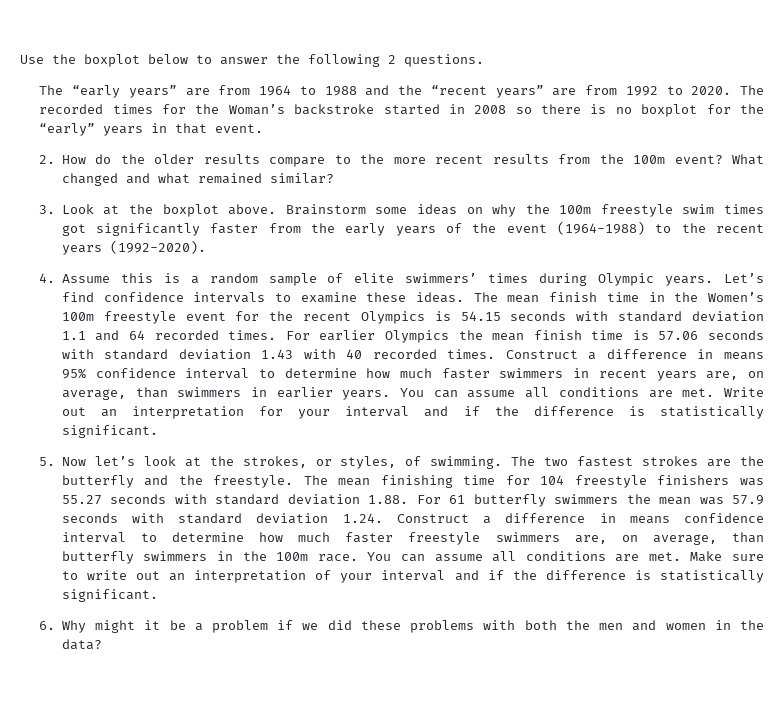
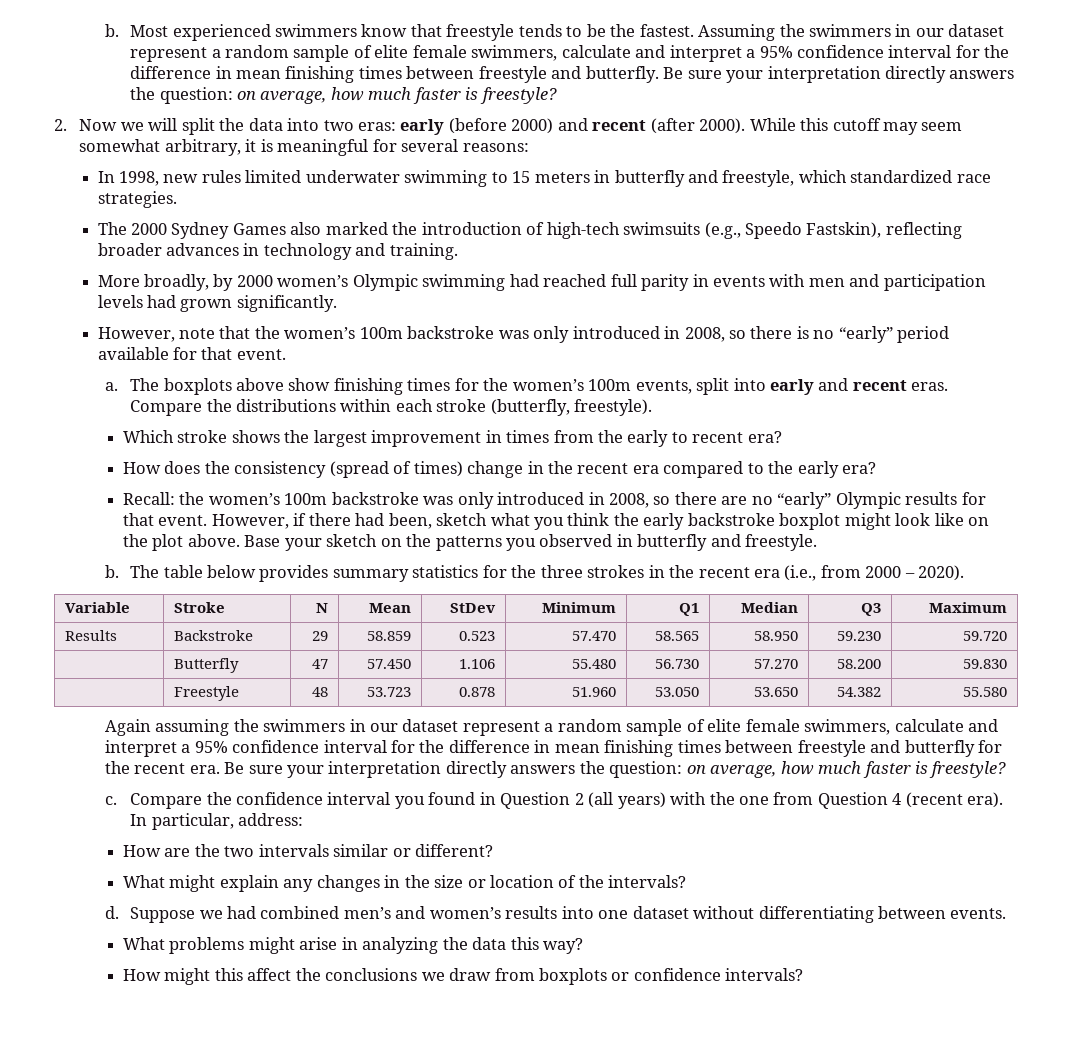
- Use the boxplot below to answer the following 2 questions.
- The “early years” are from 1964 to 1988 and the “recent years” are from 1992 to 2020. The recorded times for the Woman’s backstroke started in 2008 so there is no boxplot for the “early” years in that event.
- 2. How do the older results compare to the more recent results from the 100m event? What changed and what remained similar?
- 3. Look at the boxplot above. Brainstorm some ideas on why the 100m freestyle swim times got significantly faster from the early years of the event (1964-1988) to the recent years (1992-2020).
- 4. Assume this is a random sample of elite swimmers’ times during Olympic years. Let’s find confidence intervals to examine these ideas. The mean finish time in the Women’s 100m freestyle event for the recent Olympics is 54.15 seconds with standard deviation 1.1 and 64 recorded times. For earlier Olympics the mean finish time is 57.06 seconds with standard deviation 1.43 with 40 recorded times. Construct a difference in means 95% confidence interval to determine how much faster swimmers in recent years are, on average, than swimmers in earlier years. You can assume all conditions are met. Write out an interpretation for your interval and if the difference is statistically significant.
- 5. Now let’s look at the strokes, or styles, of swimming. The two fastest strokes are the butterfly and the freestyle. The mean finishing time for 104 freestyle finishers was 55.27 seconds with standard deviation 1.88. For 61 butterfly swimmers the mean was 57.9 seconds with standard deviation 1.24. Construct a difference in means confidence interval to determine how much faster freestyle swimmers are, on average, than butterfly swimmers in the 100m race. You can assume all conditions are met. Make sure to write out an interpretation of your interval and if the difference is statistically significant.
- 6. Why might it be a problem if we did these problems with both the men and women in the data?
+ b. Most experienced swimmers know that freestyle tends to be the fastest. Assuming the swimmers in our dataset represent a random sample of elite female swimmers, calculate and interpret a 95% confidence interval for the difference in mean finishing times between freestyle and butterfly. Be sure your interpretation directly answers the question: on average, how much faster is freestyle?
+ 2. Now we will split the data into two eras: early (before 2000) and recent (after 2000). While this cutoff may seem somewhat arbitrary, it is meaningful for several reasons:
+ In 1998, new rules limited underwater swimming to 15 meters in butterfly and freestyle, which standardized race strategies.
+ The 2000 Sydney Games also marked the introduction of high-tech swimsuits (e.g., Speedo Fastskin), reflecting broader advances in technology and training.
+ More broadly, by 2000 women’s Olympic swimming had reached full parity in events with men and participation levels had grown significantly.
+ However, note that the women’s 100m backstroke was only introduced in 2008, so there is no “early” period available for that event.
+ a. The boxplots above show finishing times for the women’s 100m events, split into early and recent eras. Compare the distributions within each stroke (butterfly, freestyle).
+ Which stroke shows the largest improvement in times from the early to recent era?
+ How does the consistency (spread of times) change in the recent era compared to the early era?
+ Recall: the women’s 100m backstroke was only introduced in 2008, so there are no “early” Olympic results for that event. However, if there had been, sketch what you think the early backstroke boxplot might look like on the plot above. Base your sketch on the patterns you observed in butterfly and freestyle.
+ b. The table below provides summary statistics for the three strokes in the recent era (i.e., from 2000 – 2020).
+ Variable | Stroke | N | Mean | StDev | Minimum | Q1 | Median | Q3 | Maximum
+ Results | Backstroke | 29 | 58.859 | 0.523 | 57.470 | 58.565 | 58.950 | 59.230 | 59.720
+ | Butterfly | 47 | 57.450 | 1.106 | 55.480 | 56.730 | 57.270 | 58.200 | 59.830
+ | Freestyle | 48 | 53.723 | 0.878 | 51.960 | 53.050 | 53.650 | 54.382 | 55.580
+ Again assuming the swimmers in our dataset represent a random sample of elite female swimmers, calculate and interpret a 95% confidence interval for the difference in mean finishing times between freestyle and butterfly for the recent era. Be sure your interpretation directly answers the question: on average, how much faster is freestyle?
+ c. Compare the confidence interval you found in Question 2 (all years) with the one from Question 4 (recent era). In particular, address:
+ How are the two intervals similar or different?
+ What might explain any changes in the size or location of the intervals?
+ d. Suppose we had combined men’s and women’s results into one dataset without differentiating between events.
+ What problems might arise in analyzing the data this way?
+ How might this affect the conclusions we draw from boxplots or confidence intervals?

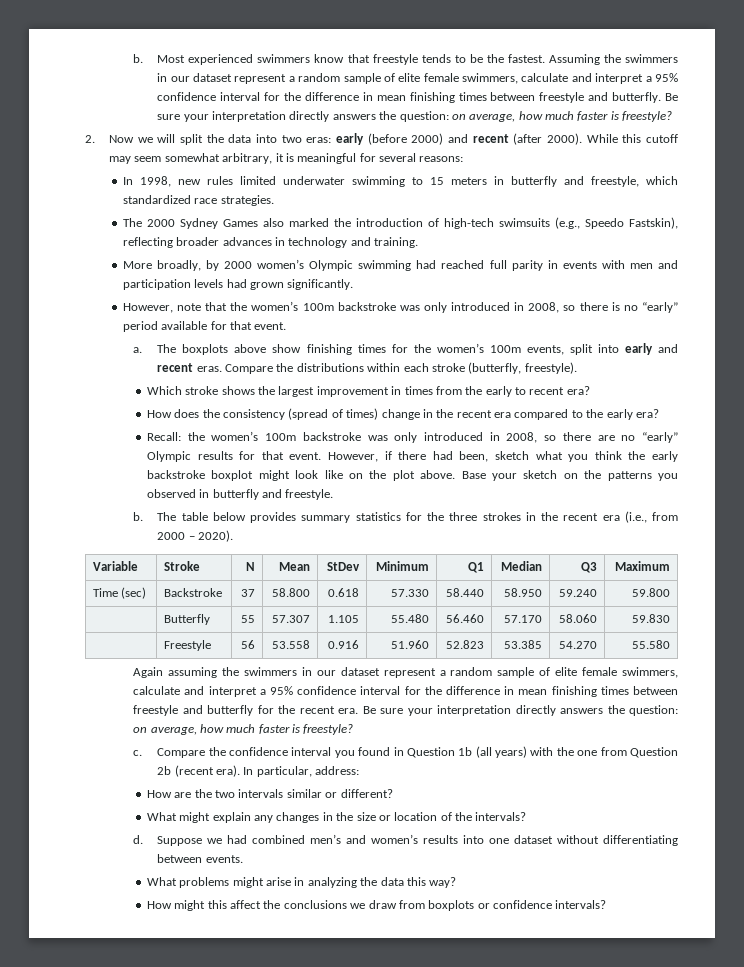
- Results | Backstroke | 29 | 58.859 | 0.523 | 57.470 | 58.565 | 58.950 | 59.230 | 59.720
+ Time (sec) | Backstroke | 37 | 58.800 | 0.618 | 57.330 | 58.440 | 58.950 | 59.240 | 59.800
- | Butterfly | 47 | 57.450 | 1.106 | 55.480 | 56.730 | 57.270 | 58.200 | 59.830
- | Freestyle | 48 | 53.723 | 0.878 | 51.960 | 53.050 | 53.650 | 54.382 | 55.580
+ | Butterfly | 55 | 57.307 | 1.105 | 55.480 | 56.460 | 57.170 | 58.060 | 59.830
+ | Freestyle | 56 | 53.558 | 0.916 | 51.960 | 52.823 | 53.385 | 54.270 | 55.580
- Compare the confidence interval you found in Question 2 (all years) with the one from Question 4 (recent era).
+ Compare the confidence interval you found in Question 1b (all years) with the one from Question 2b (recent era).

